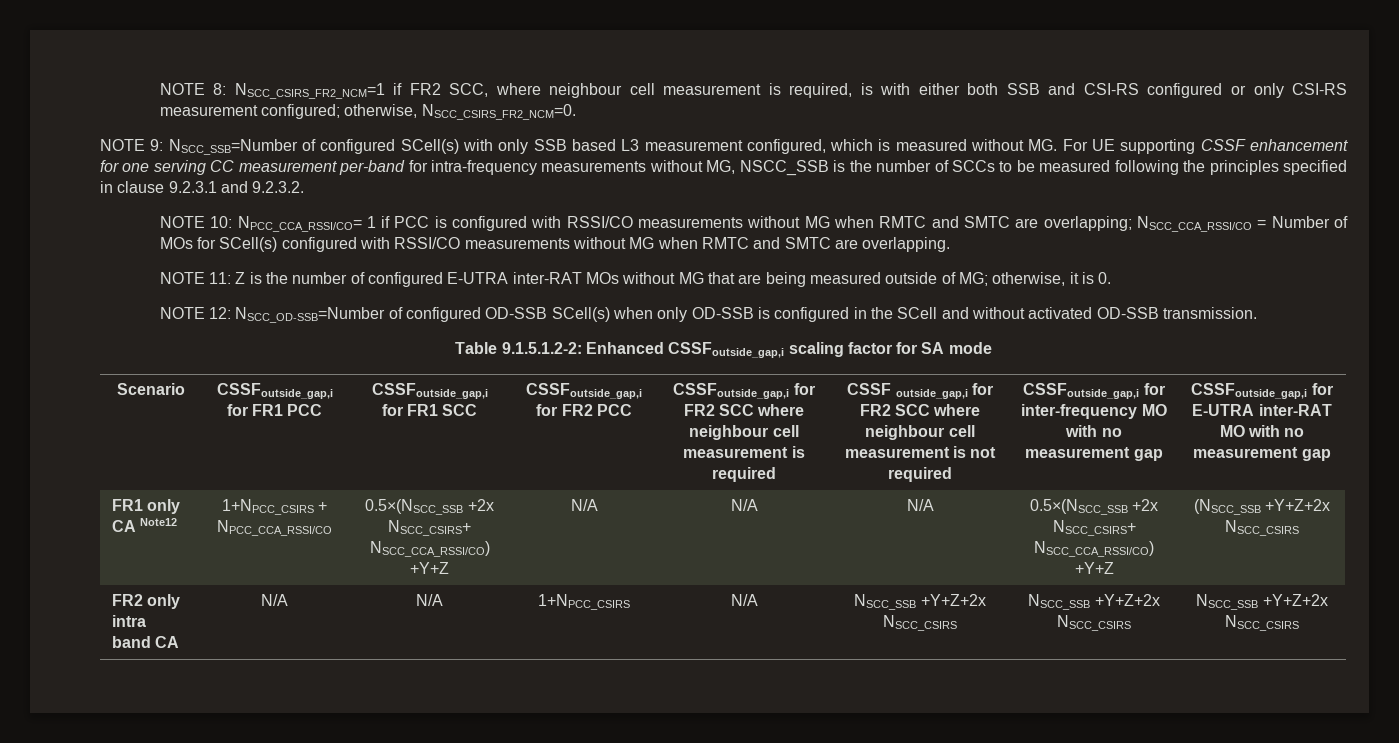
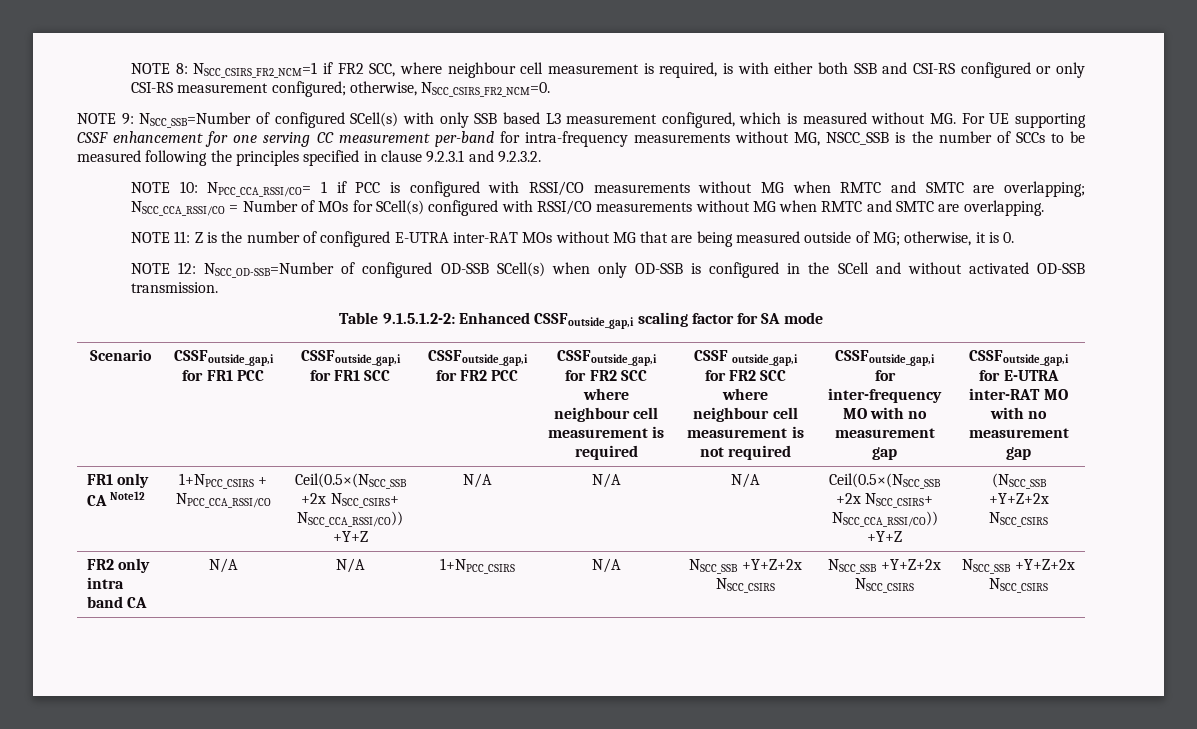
- FR1 only CA Note12 | 1+NPCC_CSIRS + NPCC_CCA_RSSI/CO | 0.5×(NSCC_SSB +2x NSCC_CSIRS+ NSCC_CCA_RSSI/CO) +Y+Z | N/A | N/A | N/A | 0.5×(NSCC_SSB +2x NSCC_CSIRS+ NSCC_CCA_RSSI/CO) +Y+Z | (NSCC_SSB +Y+Z+2x NSCC_CSIRS
+ FR1 only CA Note12 | 1+NPCC_CSIRS + NPCC_CCA_RSSI/CO | Ceil(0.5×(NSCC_SSB +2x NSCC_CSIRS+ NSCC_CCA_RSSI/CO)) +Y+Z | N/A | N/A | N/A | Ceil(0.5×(NSCC_SSB +2x NSCC_CSIRS+ NSCC_CCA_RSSI/CO)) +Y+Z | (NSCC_SSB +Y+Z+2x NSCC_CSIRS

